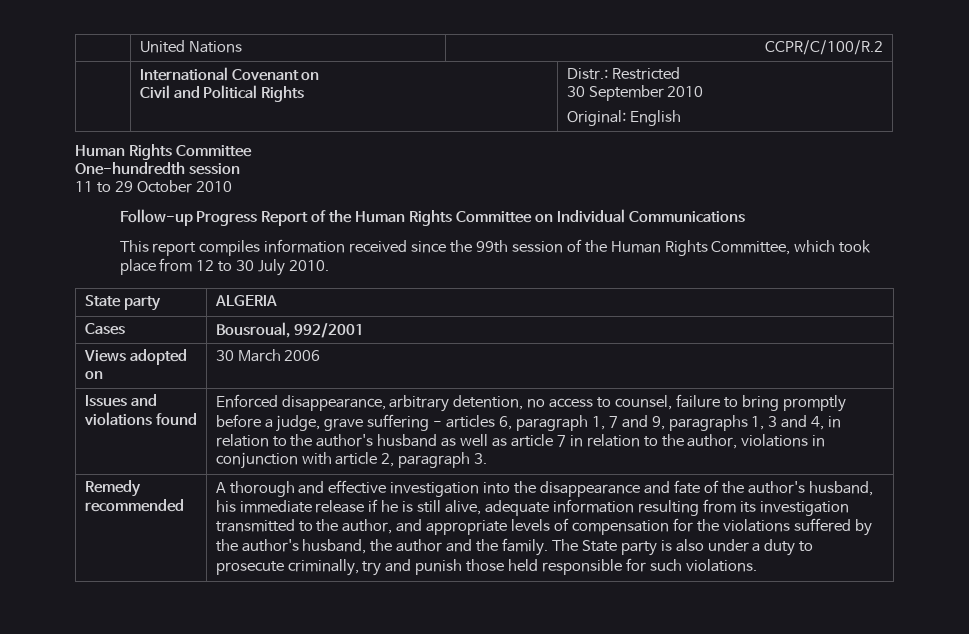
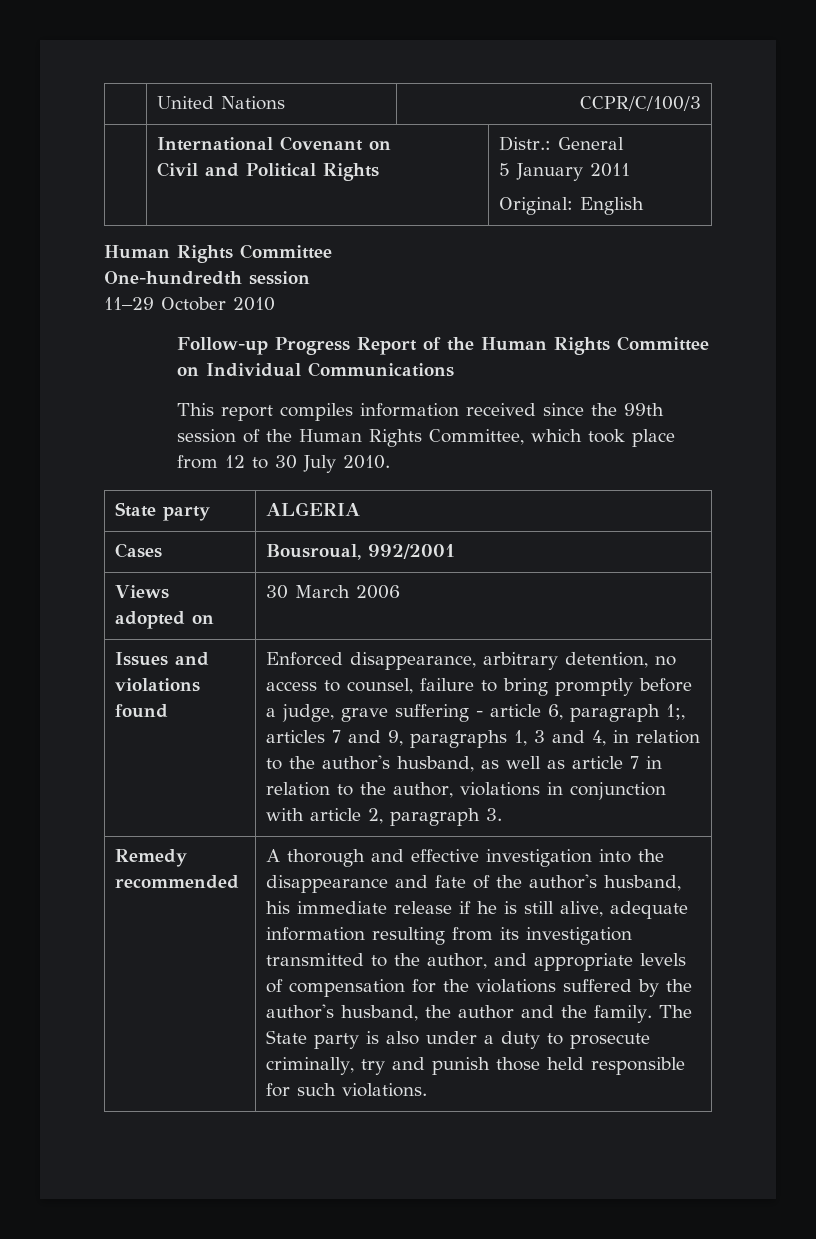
- | United Nations | CCPR/C/100/R.2
+ | United Nations | CCPR/C/100/3
  | International Covenant on
- Civil and Political Rights | Distr.: Restricted
- 30 September 2010
+ Civil and Political Rights | Distr.: General
+ 5 January 2011
- 11 to 29 October 2010
+ 11–29 October 2010
- Enforced disappearance, arbitrary detention, no access to counsel, failure to bring promptly before a judge, grave suffering - articles 6, paragraph 1, 7 and 9, paragraphs 1, 3 and 4, in relation to the author's husband as well as article 7 in relation to the author, violations in conjunction with article 2, paragraph 3.
+ Enforced disappearance, arbitrary detention, no access to counsel, failure to bring promptly before a judge, grave suffering - article 6, paragraph 1;, articles 7 and 9, paragraphs 1, 3 and 4, in relation to the author's husband, as well as article 7 in relation to the author, violations in conjunction with article 2, paragraph 3.

